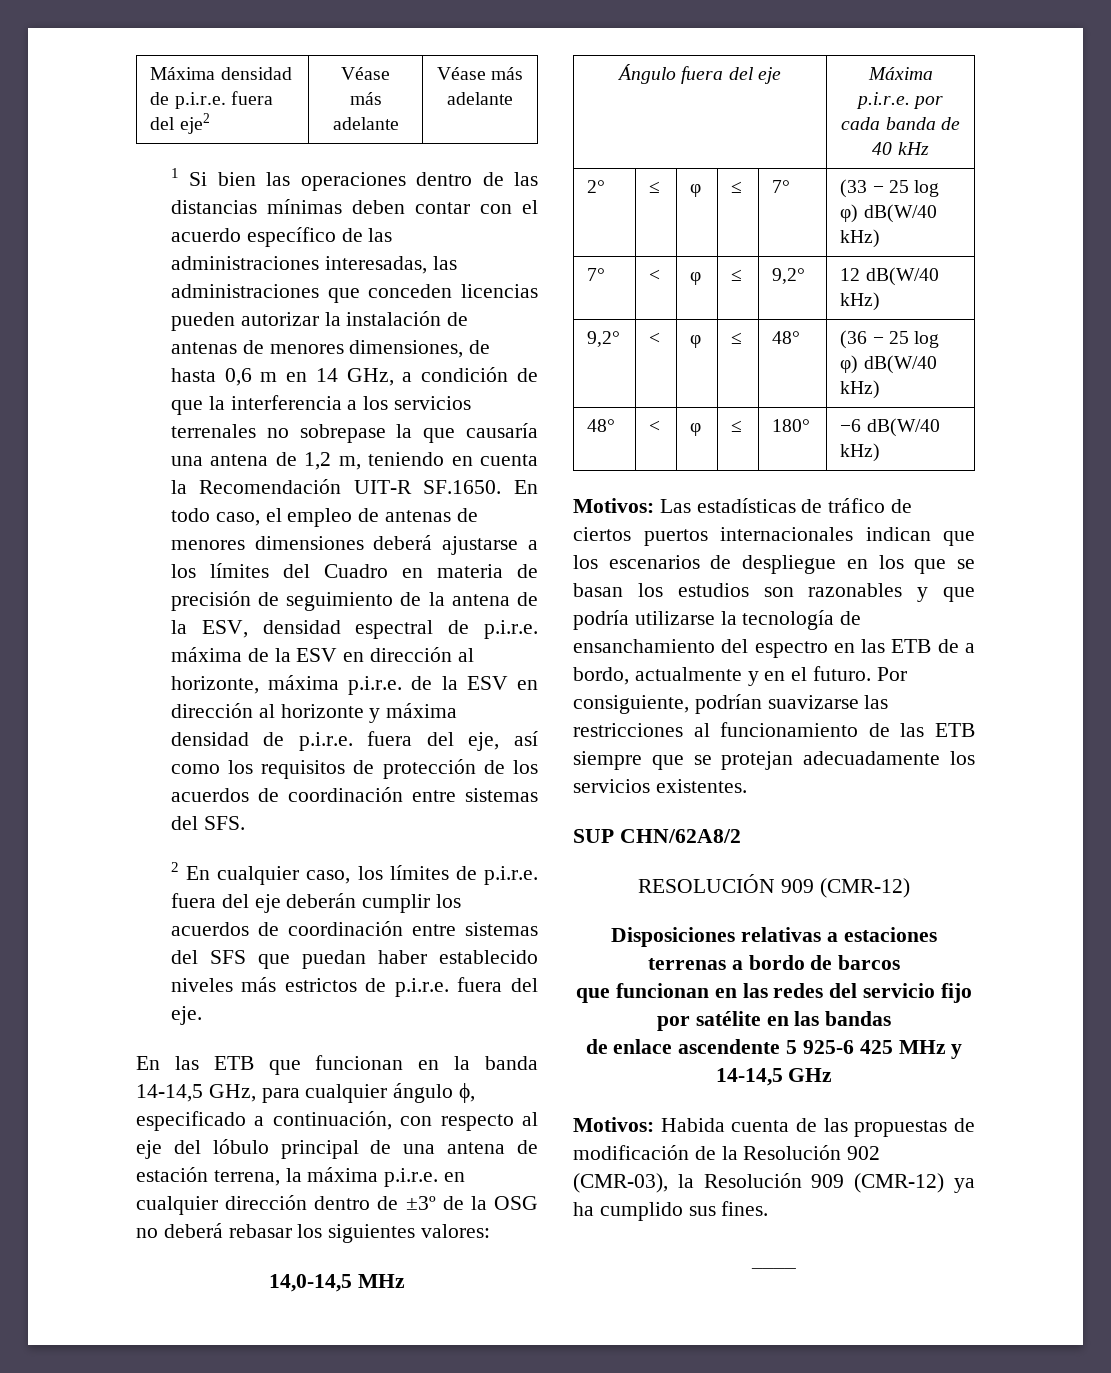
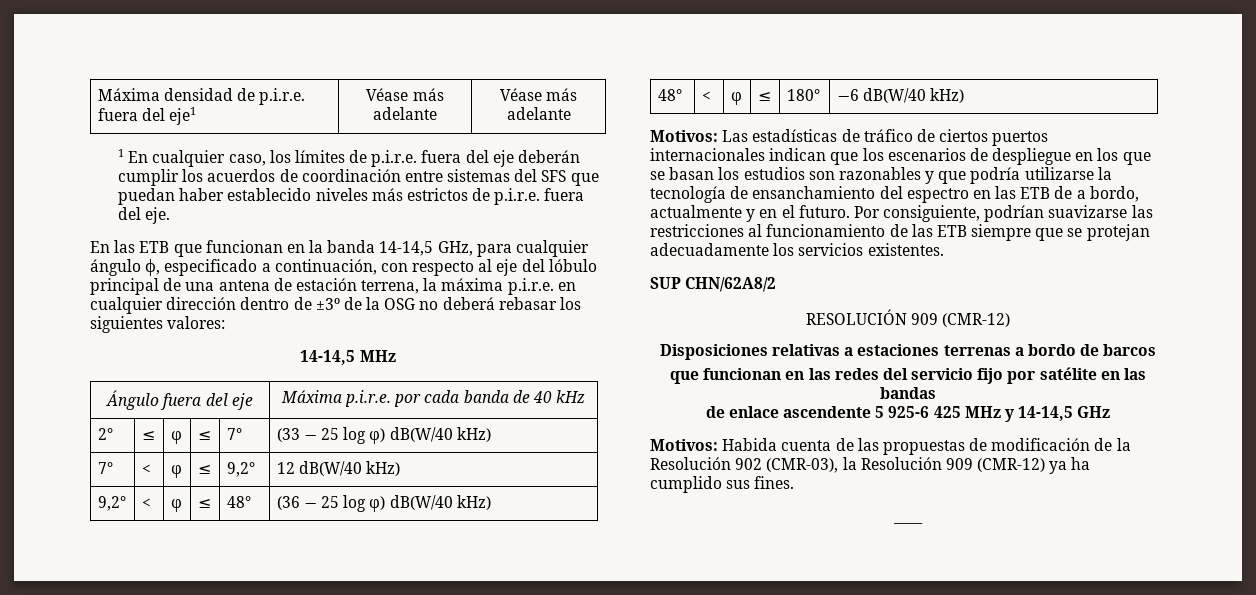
- Máxima densidad de p.i.r.e. fuera del eje2 | Véase más adelante | Véase más adelante
+ Máxima densidad de p.i.r.e. fuera del eje1 | Véase más adelante | Véase más adelante
- 1 Si bien las operaciones dentro de las distancias mínimas deben contar con el acuerdo específico de las administraciones interesadas, las administraciones que conceden licencias pueden autorizar la instalación de antenas de menores dimensiones, de hasta 0,6 m en 14 GHz, a condición de que la interferencia a los servicios terrenales no sobrepase la que causaría una antena de 1,2 m, teniendo en cuenta la Recomendación UIT-R SF.1650. En todo caso, el empleo de antenas de menores dimensiones deberá ajustarse a los límites del Cuadro en materia de precisión de seguimiento de la antena de la ESV, densidad espectral de p.i.r.e. máxima de la ESV en dirección al horizonte, máxima p.i.r.e. de la ESV en dirección al horizonte y máxima densidad de p.i.r.e. fuera del eje, así como los requisitos de protección de los acuerdos de coordinación entre sistemas del SFS.
- 2 En cualquier caso, los límites de p.i.r.e. fuera del eje deberán cumplir los acuerdos de coordinación entre sistemas del SFS que puedan haber establecido niveles más estrictos de p.i.r.e. fuera del eje.
+ 1 En cualquier caso, los límites de p.i.r.e. fuera del eje deberán cumplir los acuerdos de coordinación entre sistemas del SFS que puedan haber establecido niveles más estrictos de p.i.r.e. fuera del eje.
- 14,0-14,5 MHz
+ 14-14,5 MHz

